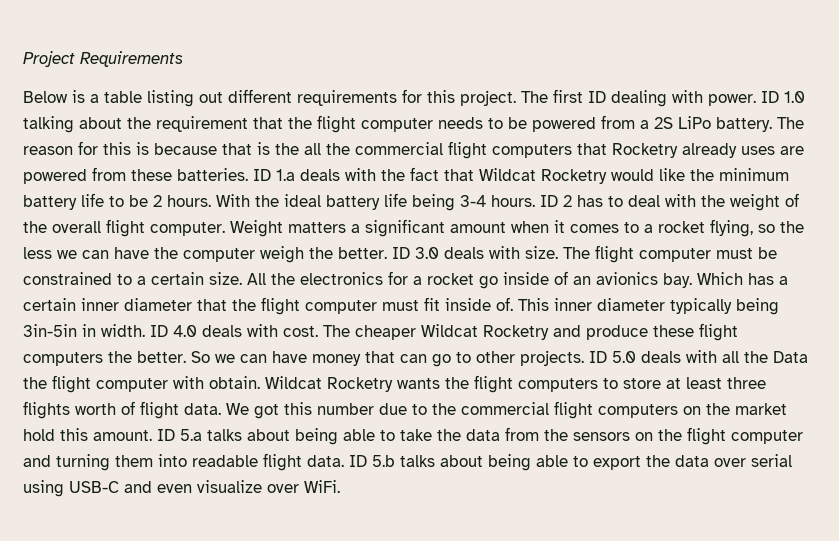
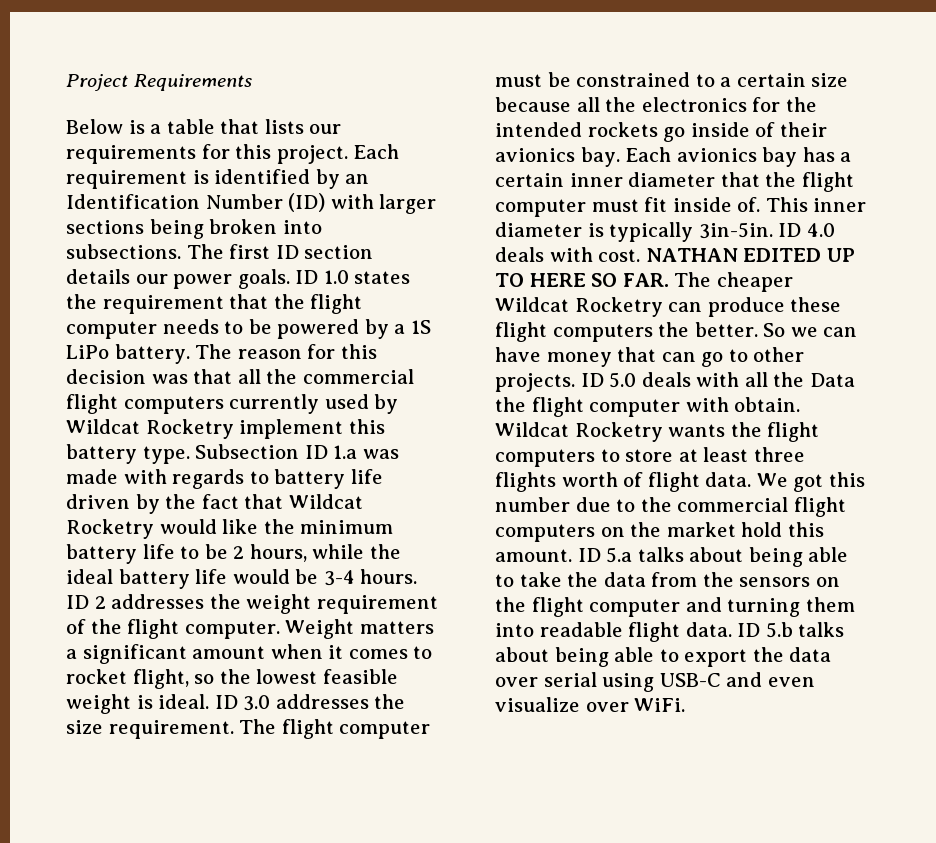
- Below is a table listing out different requirements for this project.
+ Below is a table that lists our requirements for this project.
- The first ID dealing with power. ID 1.0 talking about the requirement that the flight computer needs to be powered from a 2S LiPo battery.
+ Each requirement is identified by an Identification Number (ID) with larger sections being broken into subsections. The first ID section details our power goals. ID 1.0 states the requirement that the flight computer needs to be powered by a 1S LiPo battery.
- The reason for this is because that is the all the commercial flight computers that Rocketry already uses are powered from these batteries. ID 1.a deals with the fact that Wildcat Rocketry would like the minimum battery life to be 2 hours. With the ideal battery life being 3-4 hours.
+ The reason for this decision was that all the commercial flight computers currently used by Wildcat Rocketry implement this battery type. Subsection ID 1.a was made with regards to battery life driven by the fact that Wildcat Rocketry would like the minimum battery life to be 2 hours, while the ideal battery life would be 3-4 hours.
- ID 2 has to deal with the weight of the overall flight computer.
+ ID 2 addresses the weight requirement of the flight computer.
- Weight matters a significant amount when it comes to a rocket flying, so the less we can have the computer weigh the better. ID 3.0 deals with size.
+ Weight matters a significant amount when it comes to rocket flight, so the lowest feasible weight is ideal. ID 3.0 addresses the size requirement.
- The flight computer must be constrained to a certain size. All the electronics for a rocket go inside of an avionics bay.
+ The flight computer must be constrained to a certain size because all the electronics for the intended rockets go inside of their avionics bay.
- Which has a certain inner diameter that the flight computer must fit inside of.
+ Each avionics bay has a certain inner diameter that the flight computer must fit inside of.
- This inner diameter typically being 3in-5in in width.
+ This inner diameter is typically 3in-5in.
- The cheaper Wildcat Rocketry and produce these flight computers the better.
+ NATHAN EDITED UP TO HERE SO FAR. The cheaper Wildcat Rocketry can produce these flight computers the better.

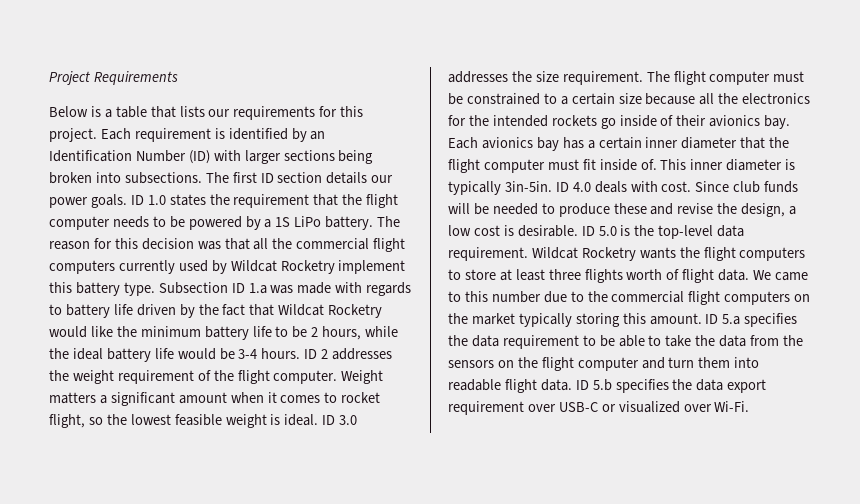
- NATHAN EDITED UP TO HERE SO FAR. The cheaper Wildcat Rocketry can produce these flight computers the better. So we can have money that can go to other projects. ID 5.0 deals with all the Data the flight computer with obtain.
+ Since club funds will be needed to produce these and revise the design, a low cost is desirable. ID 5.0 is the top-level data requirement.
- We got this number due to the commercial flight computers on the market hold this amount.
+ We came to this number due to the commercial flight computers on the market typically storing this amount.
- ID 5.a talks about being able to take the data from the sensors on the flight computer and turning them into readable flight data.
+ ID 5.a specifies the data requirement to be able to take the data from the sensors on the flight computer and turn them into readable flight data.
- ID 5.b talks about being able to export the data over serial using USB-C and even visualize over WiFi.
+ ID 5.b specifies the data export requirement over USB-C or visualized over Wi-Fi.

